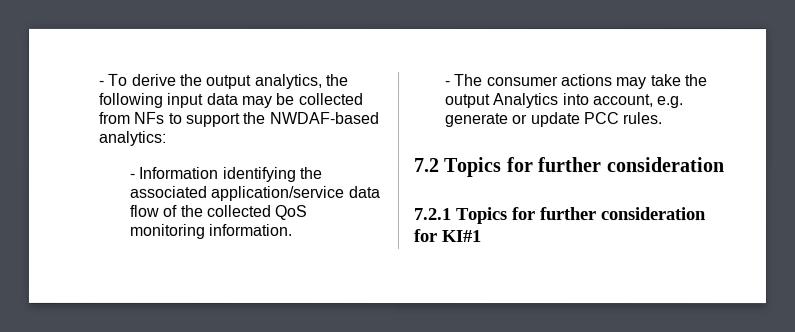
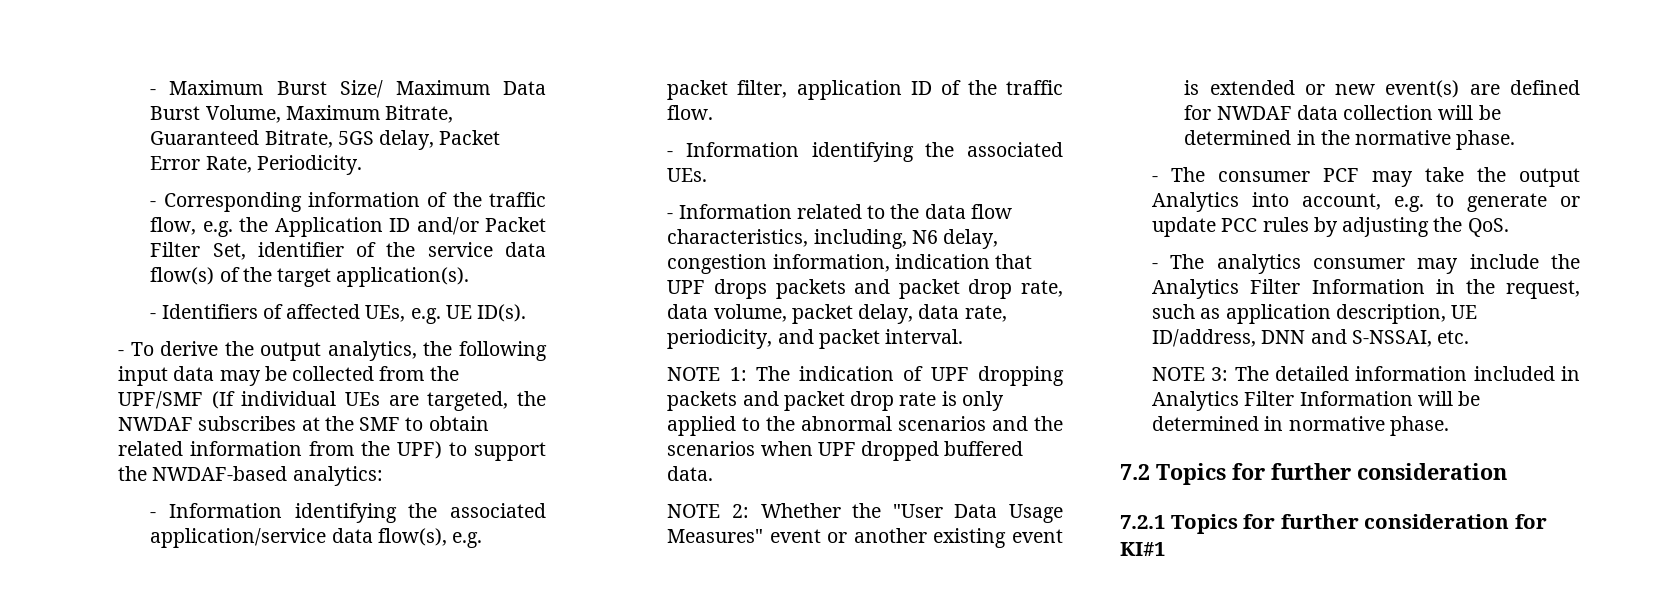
- - To derive the output analytics, the following input data may be collected from NFs to support the NWDAF-based analytics:
+ - Maximum Burst Size/ Maximum Data Burst Volume, Maximum Bitrate, Guaranteed Bitrate, 5GS delay, Packet Error Rate, Periodicity.
+ - Corresponding information of the traffic flow, e.g. the Application ID and/or Packet Filter Set, identifier of the service data flow(s) of the target application(s).
+ - Identifiers of affected UEs, e.g. UE ID(s).
+ - To derive the output analytics, the following input data may be collected from the UPF/SMF (If individual UEs are targeted, the NWDAF subscribes at the SMF to obtain related information from the UPF) to support the NWDAF-based analytics:
- - Information identifying the associated application/service data flow of the collected QoS monitoring information.
+ - Information identifying the associated application/service data flow(s), e.g. packet filter, application ID of the traffic flow.
+ - Information identifying the associated UEs.
+ - Information related to the data flow characteristics, including, N6 delay, congestion information, indication that UPF drops packets and packet drop rate, data volume, packet delay, data rate, periodicity, and packet interval.
+ NOTE 1: The indication of UPF dropping packets and packet drop rate is only applied to the abnormal scenarios and the scenarios when UPF dropped buffered data.
+ NOTE 2: Whether the "User Data Usage Measures" event or another existing event is extended or new event(s) are defined for NWDAF data collection will be determined in the normative phase.
- - The consumer actions may take the output Analytics into account, e.g. generate or update PCC rules.
+ - The consumer PCF may take the output Analytics into account, e.g. to generate or update PCC rules by adjusting the QoS.
+ - The analytics consumer may include the Analytics Filter Information in the request, such as application description, UE ID/address, DNN and S-NSSAI, etc.
+ NOTE 3: The detailed information included in Analytics Filter Information will be determined in normative phase.

